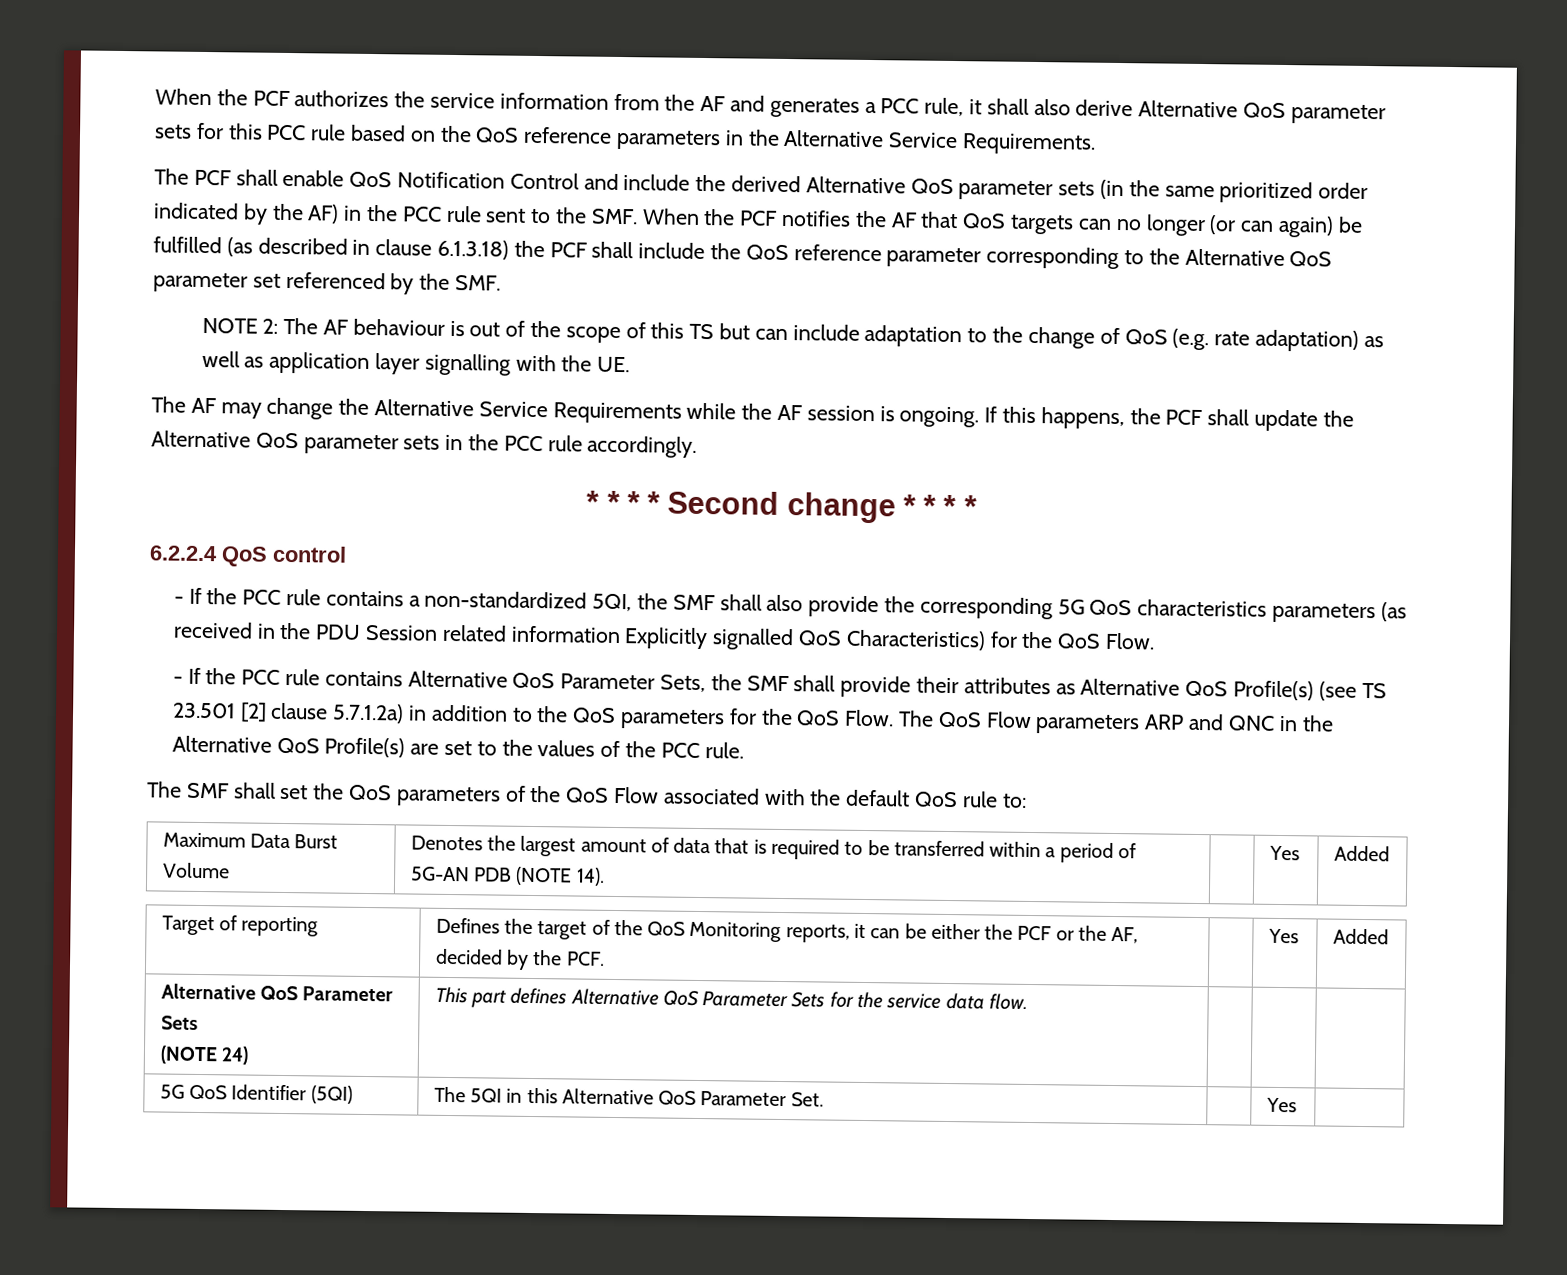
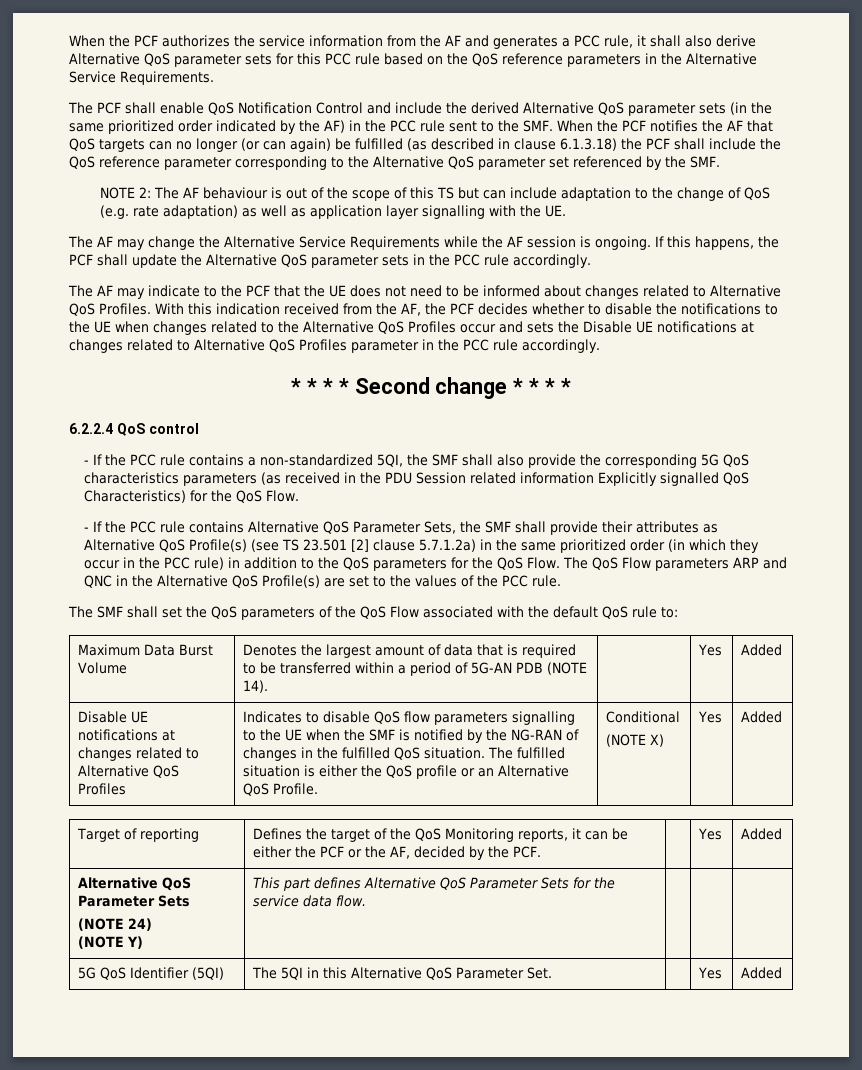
+ The AF may indicate to the PCF that the UE does not need to be informed about changes related to Alternative QoS Profiles. With this indication received from the AF, the PCF decides whether to disable the notifications to the UE when changes related to the Alternative QoS Profiles occur and sets the Disable UE notifications at changes related to Alternative QoS Profiles parameter in the PCC rule accordingly.
- - If the PCC rule contains Alternative QoS Parameter Sets, the SMF shall provide their attributes as Alternative QoS Profile(s) (see TS 23.501 [2] clause 5.7.1.2a) in addition to the QoS parameters for the QoS Flow.
+ - If the PCC rule contains Alternative QoS Parameter Sets, the SMF shall provide their attributes as Alternative QoS Profile(s) (see TS 23.501 [2] clause 5.7.1.2a) in the same prioritized order (in which they occur in the PCC rule) in addition to the QoS parameters for the QoS Flow.
+ Disable UE notifications at changes related to Alternative QoS Profiles | Indicates to disable QoS flow parameters signalling to the UE when the SMF is notified by the NG-RAN of changes in the fulfilled QoS situation. The fulfilled situation is either the QoS profile or an Alternative QoS Profile. | Conditional
+ (NOTE X) | Yes | Added
  Target of reporting | Defines the target of the QoS Monitoring reports, it can be either the PCF or the AF, decided by the PCF. | | Yes | Added
  Alternative QoS Parameter Sets
- (NOTE 24) | This part defines Alternative QoS Parameter Sets for the service data flow. | | |
+ (NOTE 24)
+ (NOTE Y) | This part defines Alternative QoS Parameter Sets for the service data flow. | | |
- 5G QoS Identifier (5QI) | The 5QI in this Alternative QoS Parameter Set. | | Yes |
+ 5G QoS Identifier (5QI) | The 5QI in this Alternative QoS Parameter Set. | | Yes | Added

